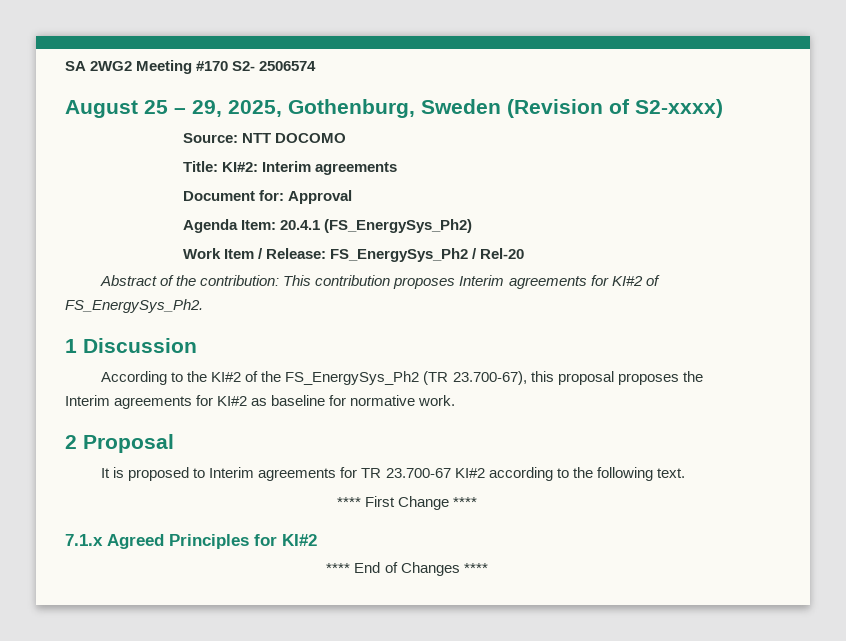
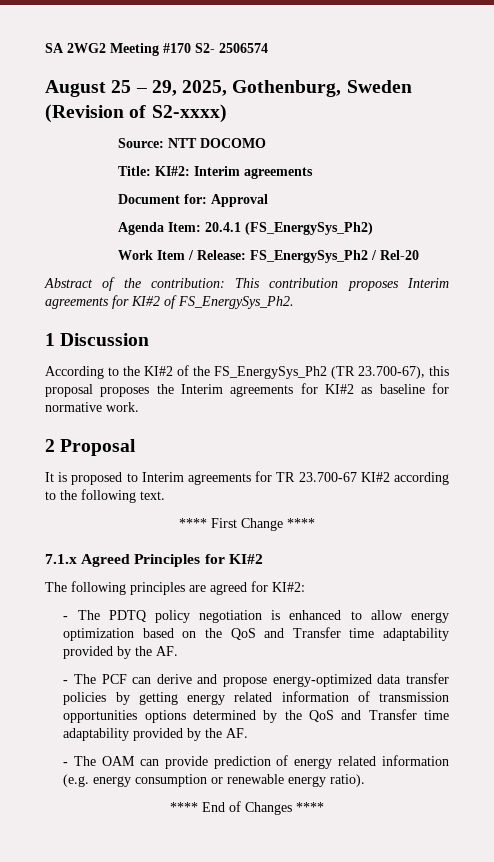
+ The following principles are agreed for KI#2:
+ - The PDTQ policy negotiation is enhanced to allow energy optimization based on the QoS and Transfer time adaptability provided by the AF.
+ - The PCF can derive and propose energy-optimized data transfer policies by getting energy related information of transmission opportunities options determined by the QoS and Transfer time adaptability provided by the AF.
+ - The OAM can provide prediction of energy related information (e.g. energy consumption or renewable energy ratio).

